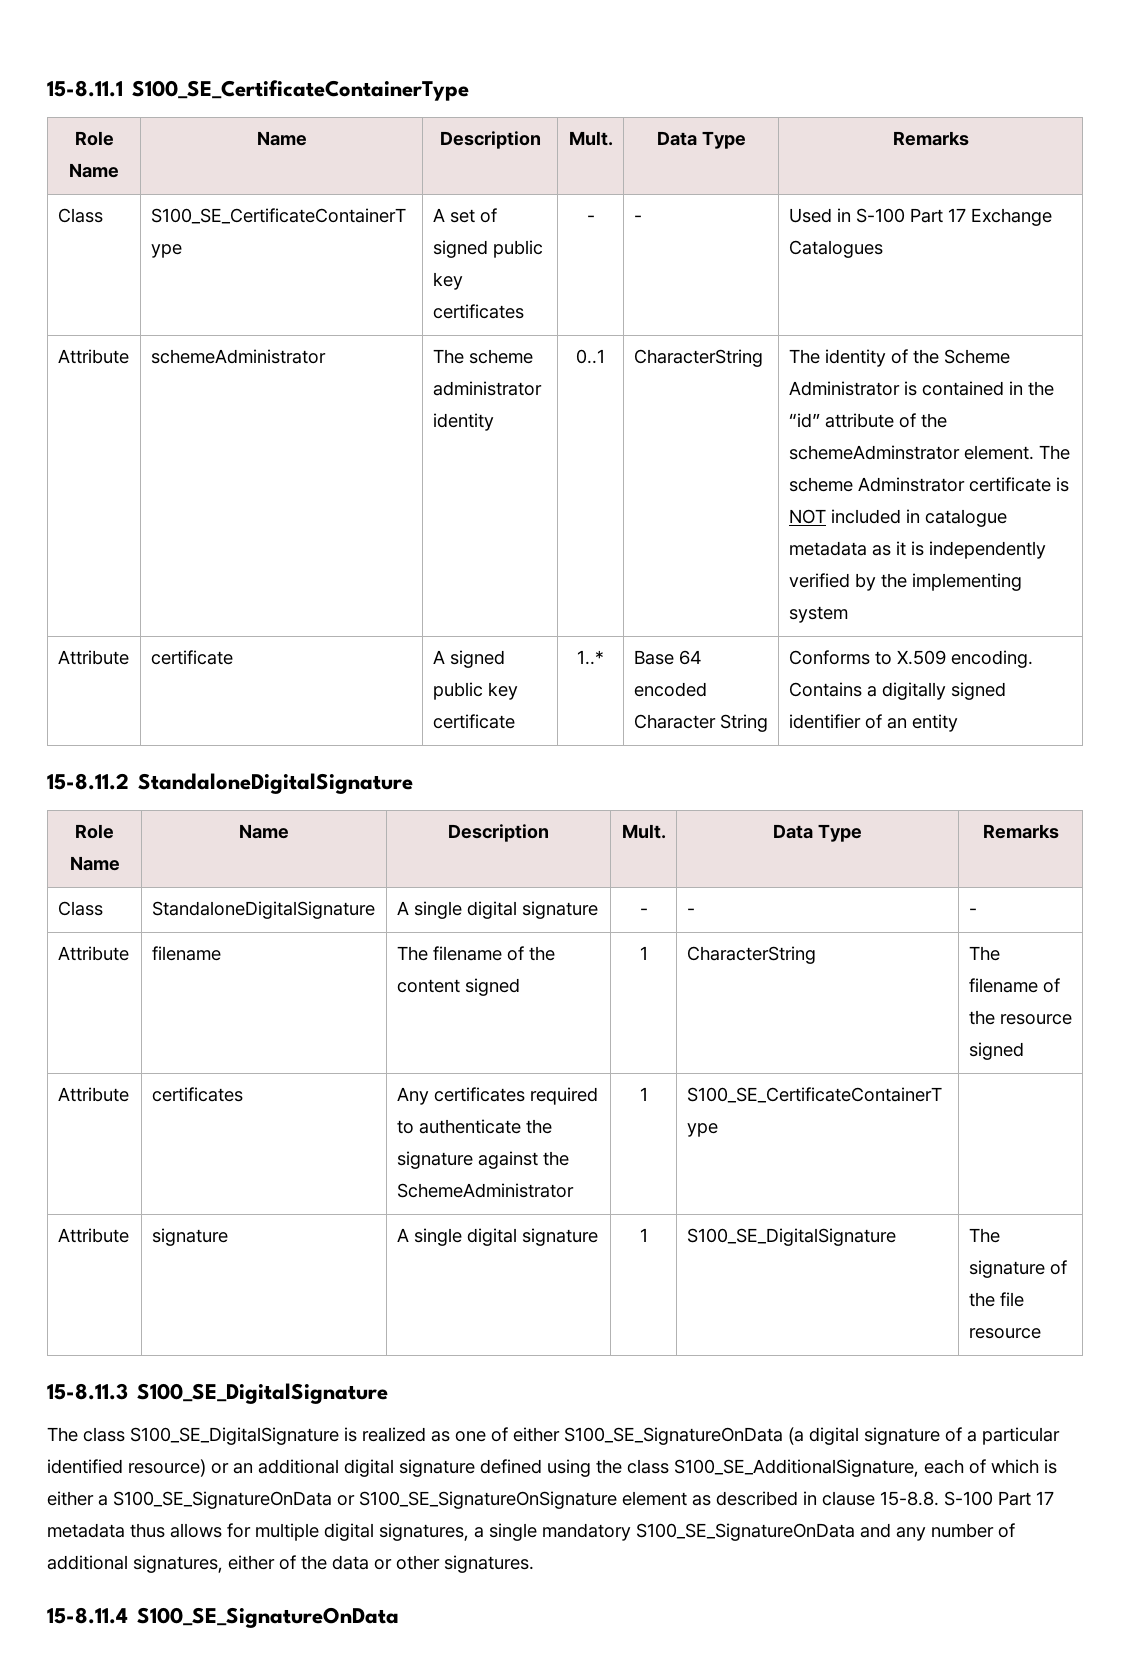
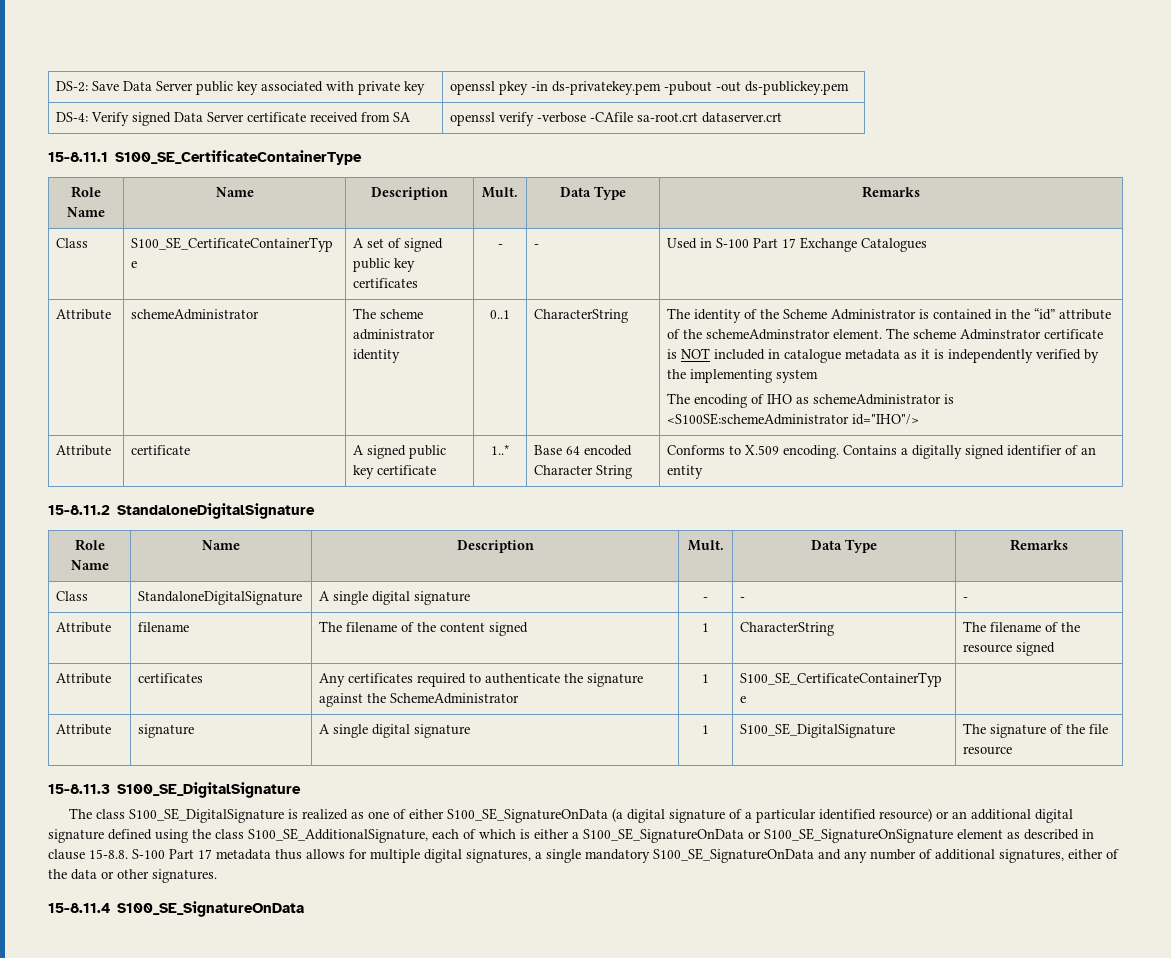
+ DS-2: Save Data Server public key associated with private key | openssl pkey -in ds-privatekey.pem -pubout -out ds-publickey.pem
+ DS-4: Verify signed Data Server certificate received from SA | openssl verify -verbose -CAfile sa-root.crt dataserver.crt
+ The encoding of IHO as schemeAdministrator is <S100SE:schemeAdministrator id="IHO"/>

